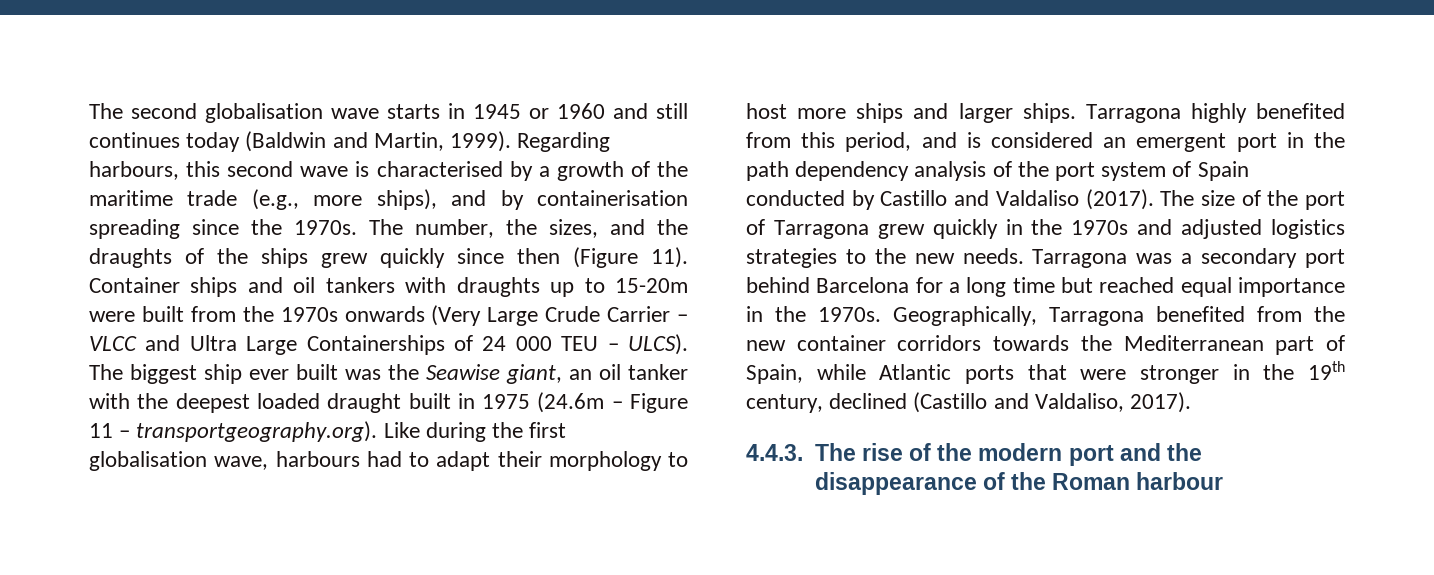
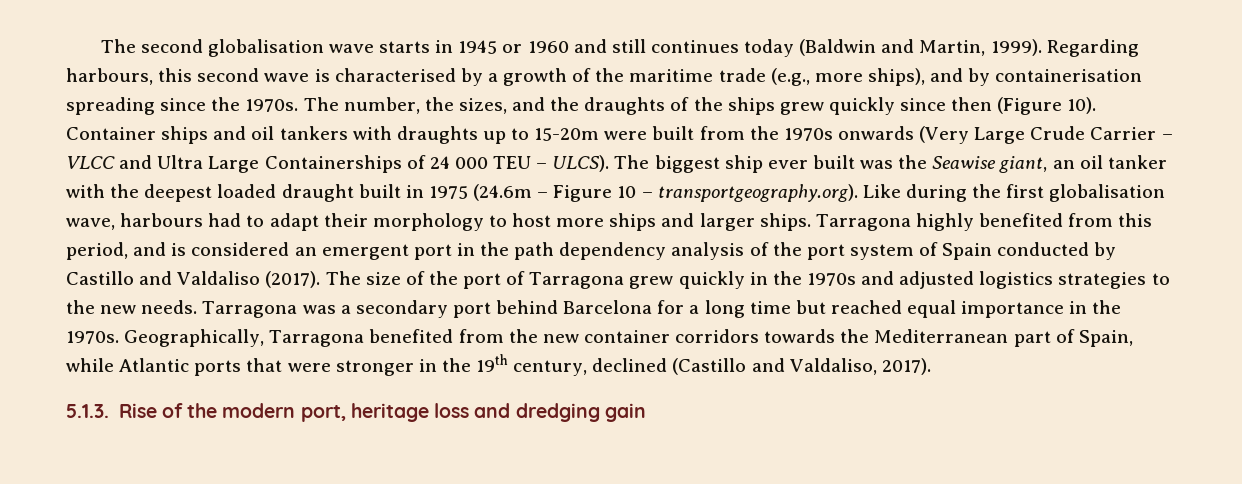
- The number, the sizes, and the draughts of the ships grew quickly since then (Figure 11).
+ The number, the sizes, and the draughts of the ships grew quickly since then (Figure 10).
- The biggest ship ever built was the Seawise giant, an oil tanker with the deepest loaded draught built in 1975 (24.6m – Figure 11 – transportgeography.org). Like during the first globalisation wave, harbours had to adapt their morphology to host more ships and larger ships.
+ The biggest ship ever built was the Seawise giant, an oil tanker with the deepest loaded draught built in 1975 (24.6m – Figure 10 – transportgeography.org). Like during the first globalisation wave, harbours had to adapt their morphology to host more ships and larger ships.
- 4.4.3. The rise of the modern port and the disappearance of the Roman harbour
+ 5.1.3. Rise of the modern port, heritage loss and dredging gain

